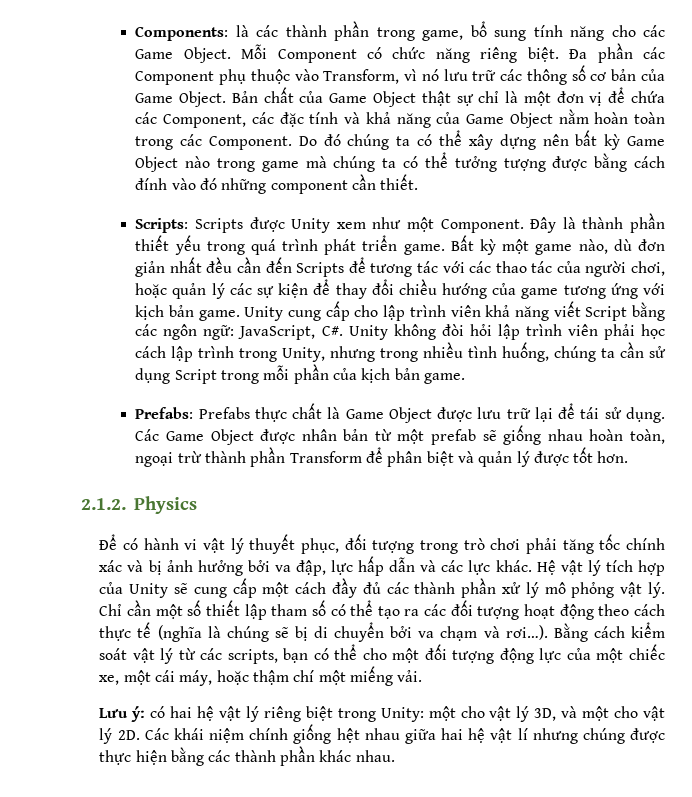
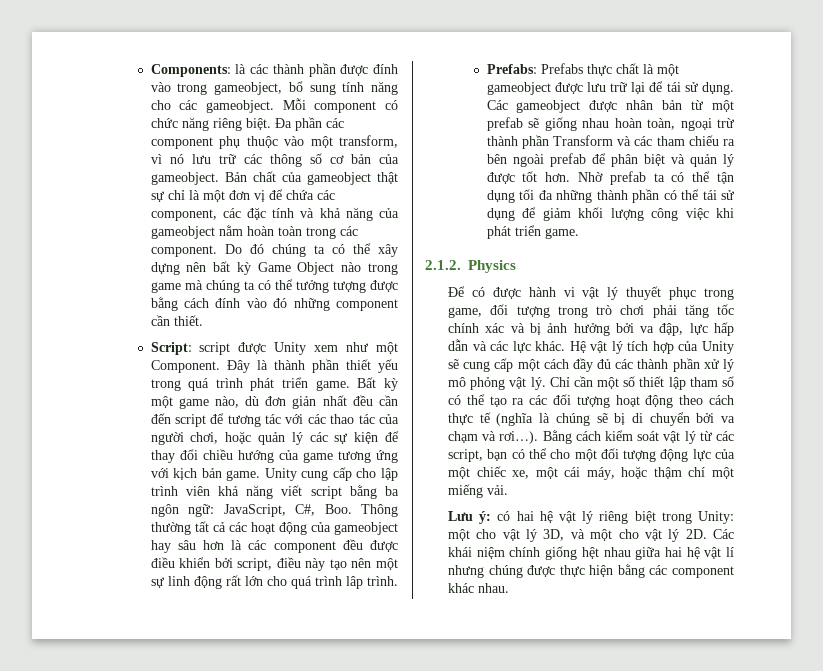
- Components: là các thành phần trong game, bổ sung tính năng cho các Game Object. Mỗi Component có chức năng riêng biệt.
+ Components: là các thành phần được đính vào trong gameobject, bổ sung tính năng cho các gameobject. Mỗi component có chức năng riêng biệt.
- Đa phần các Component phụ thuộc vào Transform, vì nó lưu trữ các thông số cơ bản của Game Object.
+ Đa phần các component phụ thuộc vào một transform, vì nó lưu trữ các thông số cơ bản của gameobject.
- Bản chất của Game Object thật sự chỉ là một đơn vị để chứa các Component, các đặc tính và khả năng của Game Object nằm hoàn toàn trong các Component.
+ Bản chất của gameobject thật sự chỉ là một đơn vị để chứa các component, các đặc tính và khả năng của gameobject nằm hoàn toàn trong các component.
- Scripts: Scripts được Unity xem như một Component.
+ Script: script được Unity xem như một Component.
- Bất kỳ một game nào, dù đơn giản nhất đều cần đến Scripts để tương tác với các thao tác của người chơi, hoặc quản lý các sự kiện để thay đổi chiều hướng của game tương ứng với kịch bản game.
+ Bất kỳ một game nào, dù đơn giản nhất đều cần đến script để tương tác với các thao tác của người chơi, hoặc quản lý các sự kiện để thay đổi chiều hướng của game tương ứng với kịch bản game.
- Unity cung cấp cho lập trình viên khả năng viết Script bằng các ngôn ngữ: JavaScript, C#. Unity không đòi hỏi lập trình viên phải học cách lập trình trong Unity, nhưng trong nhiều tình huống, chúng ta cần sử dụng Script trong mỗi phần của kịch bản game.
+ Unity cung cấp cho lập trình viên khả năng viết script bằng ba ngôn ngữ: JavaScript, C#, Boo. Thông thường tất cả các hoạt động của gameobject hay sâu hơn là các component đều được điều khiển bởi script, điều này tạo nên một sự linh động rất lớn cho quá trình lâp trình.
- Prefabs: Prefabs thực chất là Game Object được lưu trữ lại để tái sử dụng.
+ Prefabs: Prefabs thực chất là một gameobject được lưu trữ lại để tái sử dụng.
- Các Game Object được nhân bản từ một prefab sẽ giống nhau hoàn toàn, ngoại trừ thành phần Transform để phân biệt và quản lý được tốt hơn.
+ Các gameobject được nhân bản từ một prefab sẽ giống nhau hoàn toàn, ngoại trừ thành phần Transform và các tham chiếu ra bên ngoài prefab để phân biệt và quản lý được tốt hơn. Nhờ prefab ta có thể tận dụng tối đa những thành phần có thể tái sử dụng để giảm khối lượng công việc khi phát triển game.
- Để có hành vi vật lý thuyết phục, đối tượng trong trò chơi phải tăng tốc chính xác và bị ảnh hưởng bởi va đập, lực hấp dẫn và các lực khác.
+ Để có được hành vi vật lý thuyết phục trong game, đối tượng trong trò chơi phải tăng tốc chính xác và bị ảnh hưởng bởi va đập, lực hấp dẫn và các lực khác.
- Bằng cách kiểm soát vật lý từ các scripts, bạn có thể cho một đối tượng động lực của một chiếc xe, một cái máy, hoặc thậm chí một miếng vải.
+ Bằng cách kiểm soát vật lý từ các script, bạn có thể cho một đối tượng động lực của một chiếc xe, một cái máy, hoặc thậm chí một miếng vải.
- Các khái niệm chính giống hệt nhau giữa hai hệ vật lí nhưng chúng được thực hiện bằng các thành phần khác nhau.
+ Các khái niệm chính giống hệt nhau giữa hai hệ vật lí nhưng chúng được thực hiện bằng các component khác nhau.

